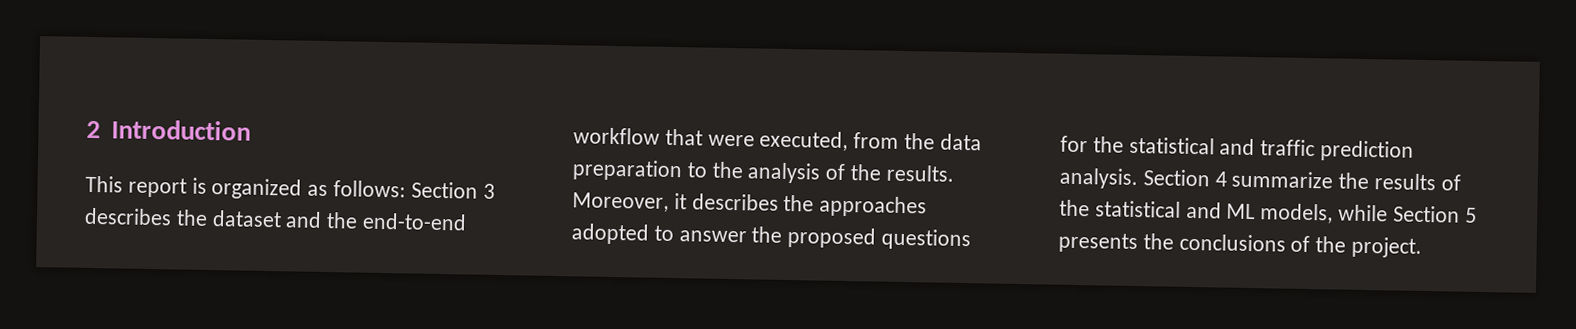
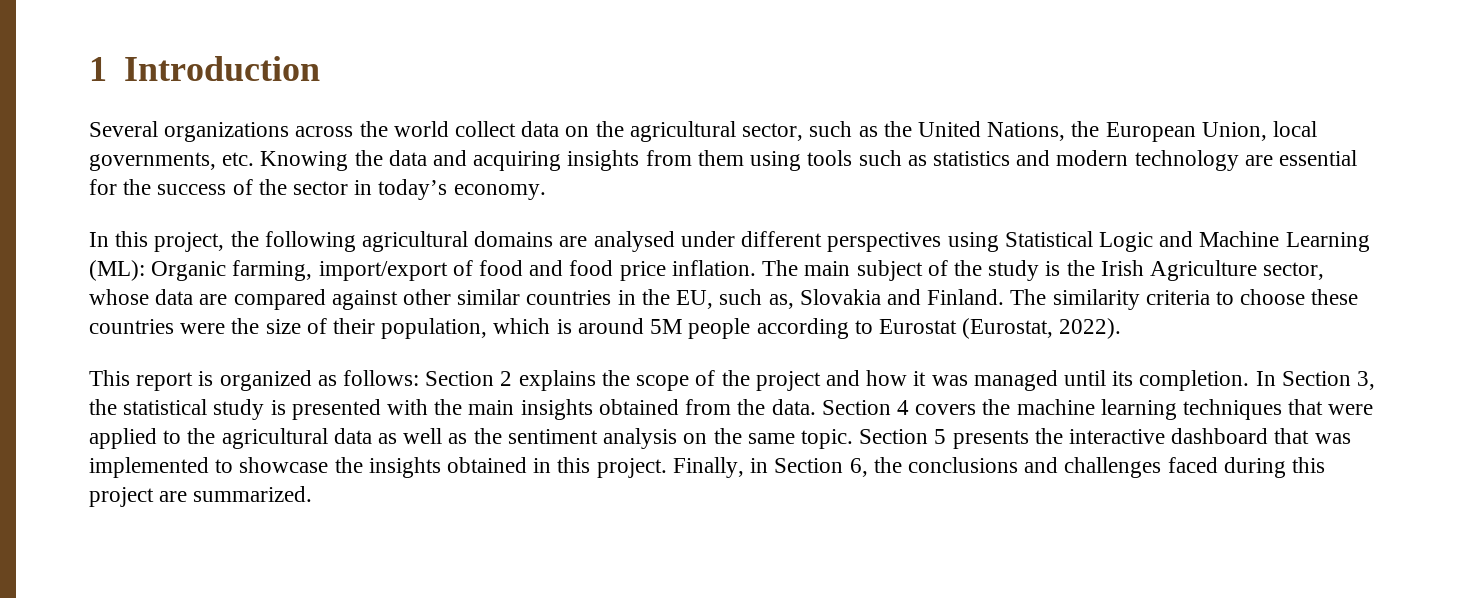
- 2 Introduction
+ 1 Introduction
+ Several organizations across the world collect data on the agricultural sector, such as the United Nations, the European Union, local governments, etc. Knowing the data and acquiring insights from them using tools such as statistics and modern technology are essential for the success of the sector in today’s economy.
+ In this project, the following agricultural domains are analysed under different perspectives using Statistical Logic and Machine Learning (ML): Organic farming, import/export of food and food price inflation. The main subject of the study is the Irish Agriculture sector, whose data are compared against other similar countries in the EU, such as, Slovakia and Finland. The similarity criteria to choose these countries were the size of their population, which is around 5M people according to Eurostat (Eurostat, 2022).
- This report is organized as follows: Section 3 describes the dataset and the end-to-end workflow that were executed, from the data preparation to the analysis of the results. Moreover, it describes the approaches adopted to answer the proposed questions for the statistical and traffic prediction analysis. Section 4 summarize the results of the statistical and ML models, while Section 5 presents the conclusions of the project.
+ This report is organized as follows: Section 2 explains the scope of the project and how it was managed until its completion. In Section 3, the statistical study is presented with the main insights obtained from the data. Section 4 covers the machine learning techniques that were applied to the agricultural data as well as the sentiment analysis on the same topic. Section 5 presents the interactive dashboard that was implemented to showcase the insights obtained in this project. Finally, in Section 6, the conclusions and challenges faced during this project are summarized.

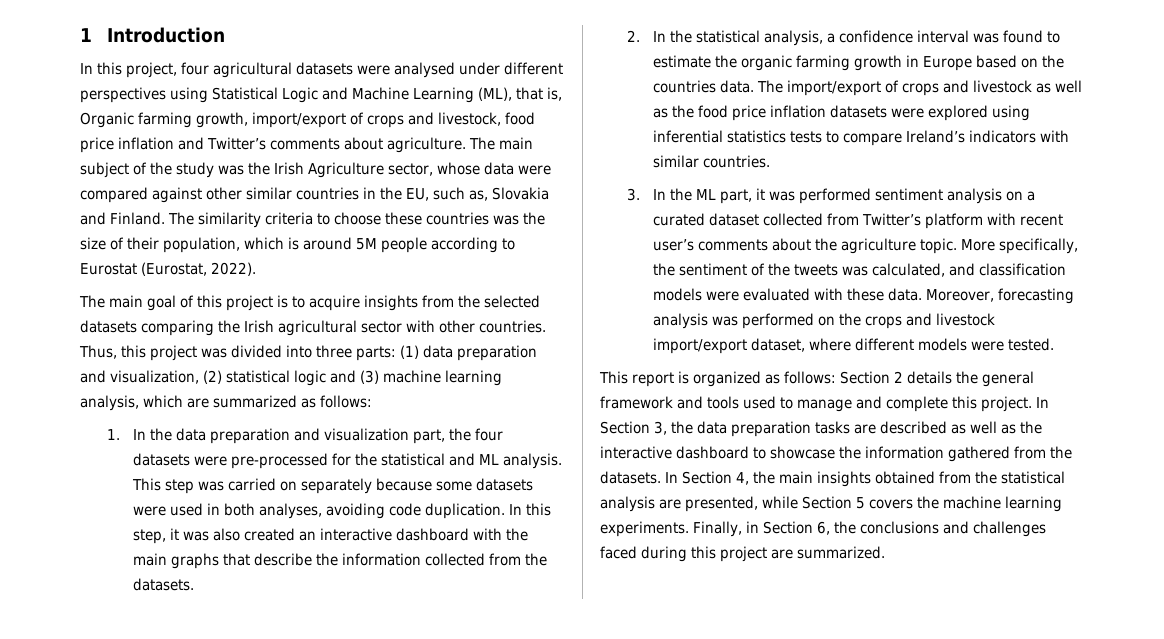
- Several organizations across the world collect data on the agricultural sector, such as the United Nations, the European Union, local governments, etc. Knowing the data and acquiring insights from them using tools such as statistics and modern technology are essential for the success of the sector in today’s economy.
- In this project, the following agricultural domains are analysed under different perspectives using Statistical Logic and Machine Learning (ML): Organic farming, import/export of food and food price inflation.
+ In this project, four agricultural datasets were analysed under different perspectives using Statistical Logic and Machine Learning (ML), that is, Organic farming growth, import/export of crops and livestock, food price inflation and Twitter’s comments about agriculture.
- The main subject of the study is the Irish Agriculture sector, whose data are compared against other similar countries in the EU, such as, Slovakia and Finland.
+ The main subject of the study was the Irish Agriculture sector, whose data were compared against other similar countries in the EU, such as, Slovakia and Finland.
- The similarity criteria to choose these countries were the size of their population, which is around 5M people according to Eurostat (Eurostat, 2022).
+ The similarity criteria to choose these countries was the size of their population, which is around 5M people according to Eurostat (Eurostat, 2022).
+ The main goal of this project is to acquire insights from the selected datasets comparing the Irish agricultural sector with other countries. Thus, this project was divided into three parts: (1) data preparation and visualization, (2) statistical logic and (3) machine learning analysis, which are summarized as follows:
+ 1. In the data preparation and visualization part, the four datasets were pre-processed for the statistical and ML analysis. This step was carried on separately because some datasets were used in both analyses, avoiding code duplication. In this step, it was also created an interactive dashboard with the main graphs that describe the information collected from the datasets.
+ 2. In the statistical analysis, a confidence interval was found to estimate the organic farming growth in Europe based on the countries data. The import/export of crops and livestock as well as the food price inflation datasets were explored using inferential statistics tests to compare Ireland’s indicators with similar countries.
+ 3. In the ML part, it was performed sentiment analysis on a curated dataset collected from Twitter’s platform with recent user’s comments about the agriculture topic. More specifically, the sentiment of the tweets was calculated, and classification models were evaluated with these data. Moreover, forecasting analysis was performed on the crops and livestock import/export dataset, where different models were tested.
- This report is organized as follows: Section 2 explains the scope of the project and how it was managed until its completion. In Section 3, the statistical study is presented with the main insights obtained from the data. Section 4 covers the machine learning techniques that were applied to the agricultural data as well as the sentiment analysis on the same topic. Section 5 presents the interactive dashboard that was implemented to showcase the insights obtained in this project.
+ This report is organized as follows: Section 2 details the general framework and tools used to manage and complete this project. In Section 3, the data preparation tasks are described as well as the interactive dashboard to showcase the information gathered from the datasets. In Section 4, the main insights obtained from the statistical analysis are presented, while Section 5 covers the machine learning experiments.

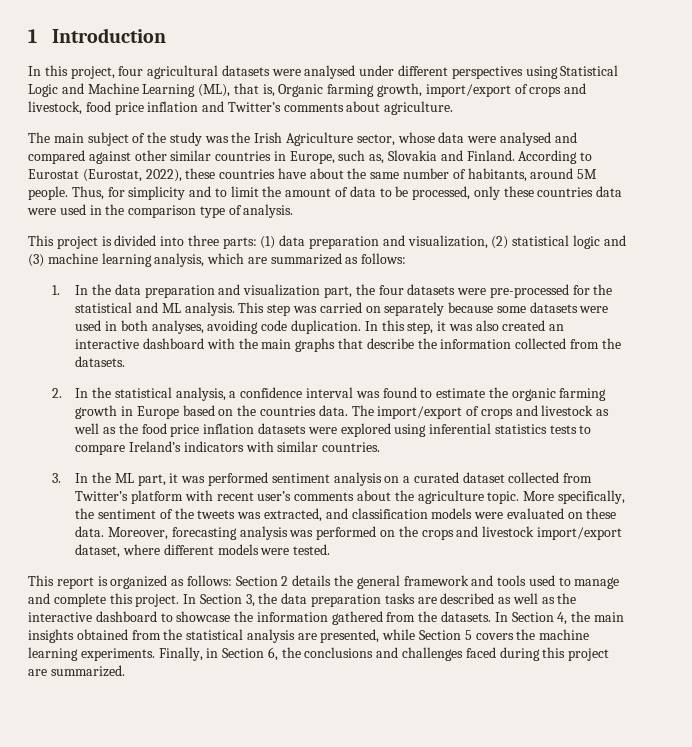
- In this project, four agricultural datasets were analysed under different perspectives using Statistical Logic and Machine Learning (ML), that is, Organic farming growth, import/export of crops and livestock, food price inflation and Twitter’s comments about agriculture. The main subject of the study was the Irish Agriculture sector, whose data were compared against other similar countries in the EU, such as, Slovakia and Finland.
+ In this project, four agricultural datasets were analysed under different perspectives using Statistical Logic and Machine Learning (ML), that is, Organic farming growth, import/export of crops and livestock, food price inflation and Twitter’s comments about agriculture.
+ The main subject of the study was the Irish Agriculture sector, whose data were analysed and compared against other similar countries in Europe, such as, Slovakia and Finland.
- The similarity criteria to choose these countries was the size of their population, which is around 5M people according to Eurostat (Eurostat, 2022).
- The main goal of this project is to acquire insights from the selected datasets comparing the Irish agricultural sector with other countries. Thus, this project was divided into three parts: (1) data preparation and visualization, (2) statistical logic and (3) machine learning analysis, which are summarized as follows:
+ According to Eurostat (Eurostat, 2022), these countries have about the same number of habitants, around 5M people. Thus, for simplicity and to limit the amount of data to be processed, only these countries data were used in the comparison type of analysis.
+ This project is divided into three parts: (1) data preparation and visualization, (2) statistical logic and (3) machine learning analysis, which are summarized as follows:
- More specifically, the sentiment of the tweets was calculated, and classification models were evaluated with these data.
+ More specifically, the sentiment of the tweets was extracted, and classification models were evaluated on these data.

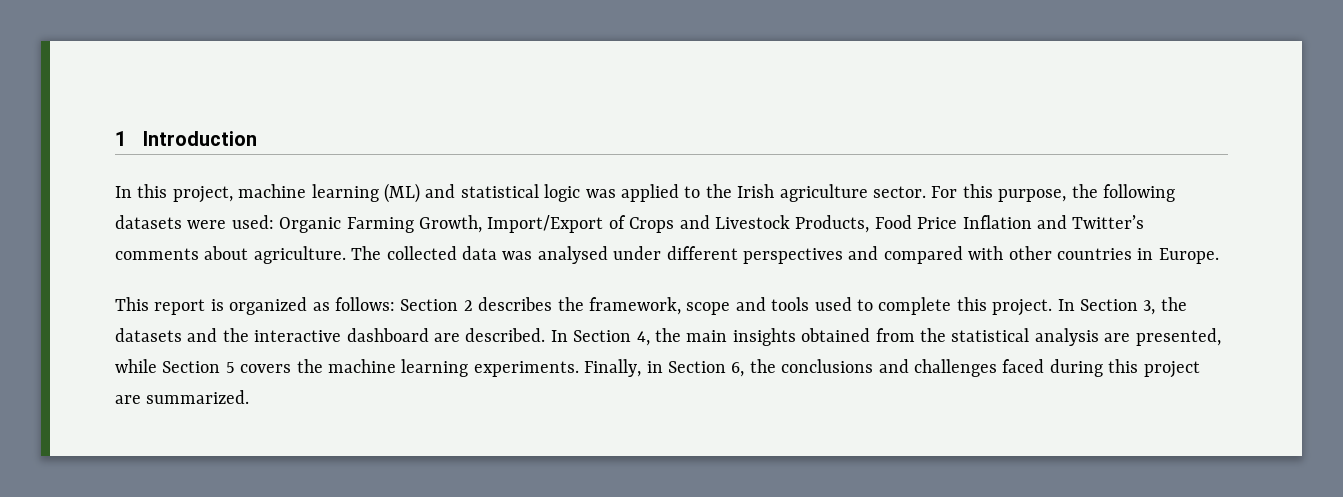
- In this project, four agricultural datasets were analysed under different perspectives using Statistical Logic and Machine Learning (ML), that is, Organic farming growth, import/export of crops and livestock, food price inflation and Twitter’s comments about agriculture.
- The main subject of the study was the Irish Agriculture sector, whose data were analysed and compared against other similar countries in Europe, such as, Slovakia and Finland. According to Eurostat (Eurostat, 2022), these countries have about the same number of habitants, around 5M people. Thus, for simplicity and to limit the amount of data to be processed, only these countries data were used in the comparison type of analysis.
- This project is divided into three parts: (1) data preparation and visualization, (2) statistical logic and (3) machine learning analysis, which are summarized as follows:
- 1. In the data preparation and visualization part, the four datasets were pre-processed for the statistical and ML analysis. This step was carried on separately because some datasets were used in both analyses, avoiding code duplication. In this step, it was also created an interactive dashboard with the main graphs that describe the information collected from the datasets.
- 2. In the statistical analysis, a confidence interval was found to estimate the organic farming growth in Europe based on the countries data. The import/export of crops and livestock as well as the food price inflation datasets were explored using inferential statistics tests to compare Ireland’s indicators with similar countries.
- 3. In the ML part, it was performed sentiment analysis on a curated dataset collected from Twitter’s platform with recent user’s comments about the agriculture topic. More specifically, the sentiment of the tweets was extracted, and classification models were evaluated on these data. Moreover, forecasting analysis was performed on the crops and livestock import/export dataset, where different models were tested.
+ In this project, machine learning (ML) and statistical logic was applied to the Irish agriculture sector. For this purpose, the following datasets were used: Organic Farming Growth, Import/Export of Crops and Livestock Products, Food Price Inflation and Twitter’s comments about agriculture. The collected data was analysed under different perspectives and compared with other countries in Europe.
- This report is organized as follows: Section 2 details the general framework and tools used to manage and complete this project.
+ This report is organized as follows: Section 2 describes the framework, scope and tools used to complete this project.
- In Section 3, the data preparation tasks are described as well as the interactive dashboard to showcase the information gathered from the datasets.
+ In Section 3, the datasets and the interactive dashboard are described.

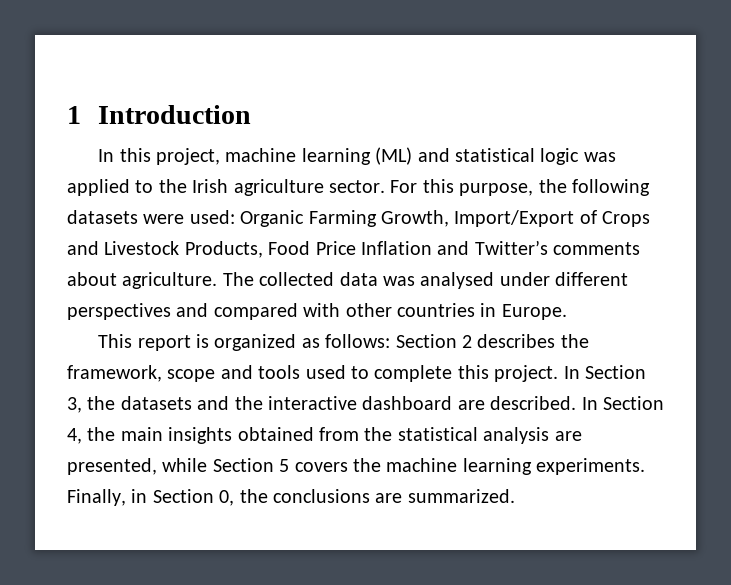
- Finally, in Section 6, the conclusions and challenges faced during this project are summarized.
+ Finally, in Section 0, the conclusions are summarized.

